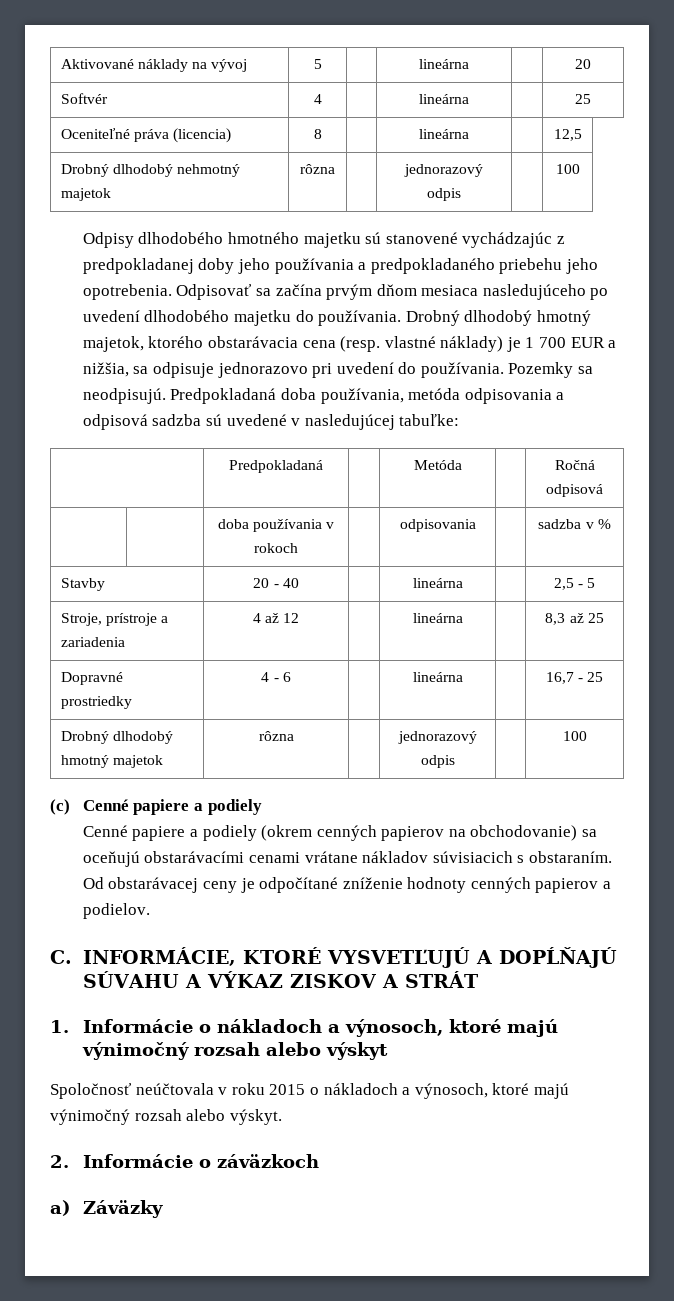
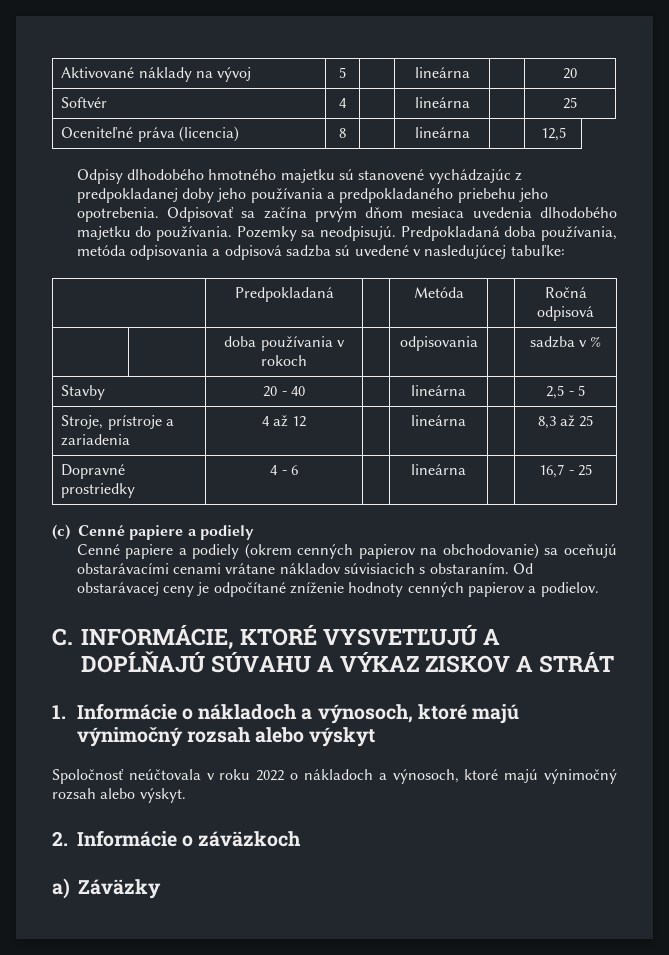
- Drobný dlhodobý nehmotný majetok | rôzna | | jednorazový odpis | | 100
- Odpisovať sa začína prvým dňom mesiaca nasledujúceho po uvedení dlhodobého majetku do používania.
+ Odpisovať sa začína prvým dňom mesiaca uvedenia dlhodobého majetku do používania.
- Drobný dlhodobý hmotný majetok, ktorého obstarávacia cena (resp. vlastné náklady) je 1 700 EUR a nižšia, sa odpisuje jednorazovo pri uvedení do používania.
- Drobný dlhodobý hmotný majetok | rôzna | | jednorazový odpis | | 100
- Spoločnosť neúčtovala v roku 2015 o nákladoch a výnosoch, ktoré majú výnimočný rozsah alebo výskyt.
+ Spoločnosť neúčtovala v roku 2022 o nákladoch a výnosoch, ktoré majú výnimočný rozsah alebo výskyt.

